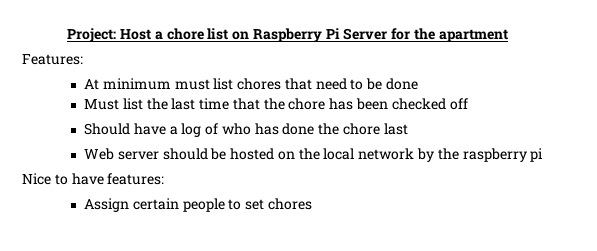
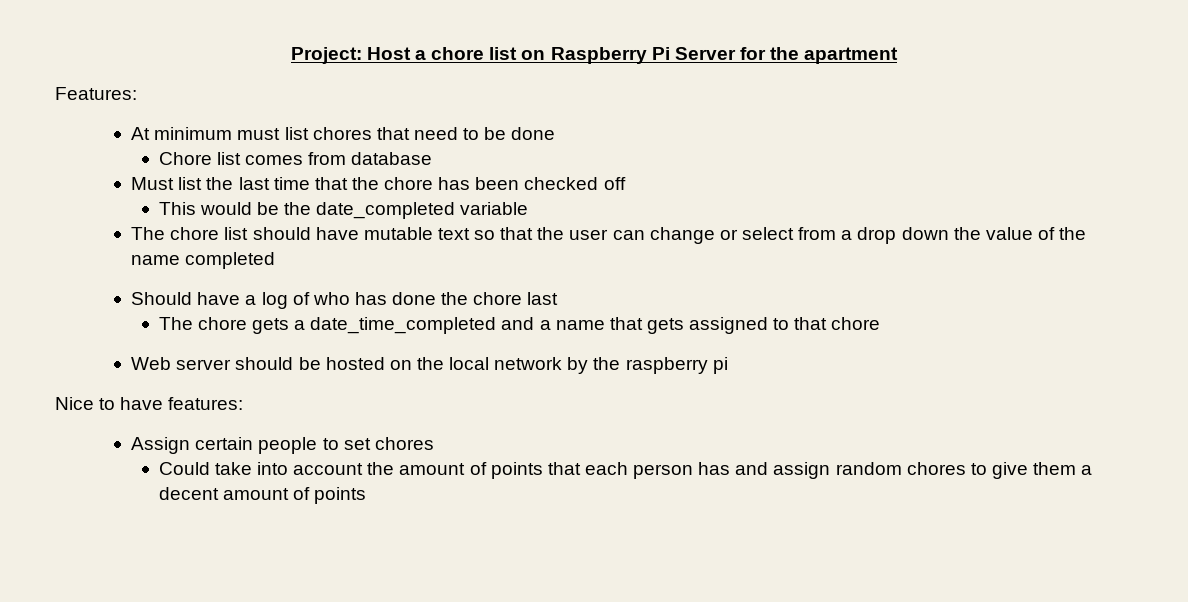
+ Chore list comes from database
+ This would be the date_completed variable
+ The chore list should have mutable text so that the user can change or select from a drop down the value of the name completed
+ The chore gets a date_time_completed and a name that gets assigned to that chore
+ Could take into account the amount of points that each person has and assign random chores to give them a decent amount of points

